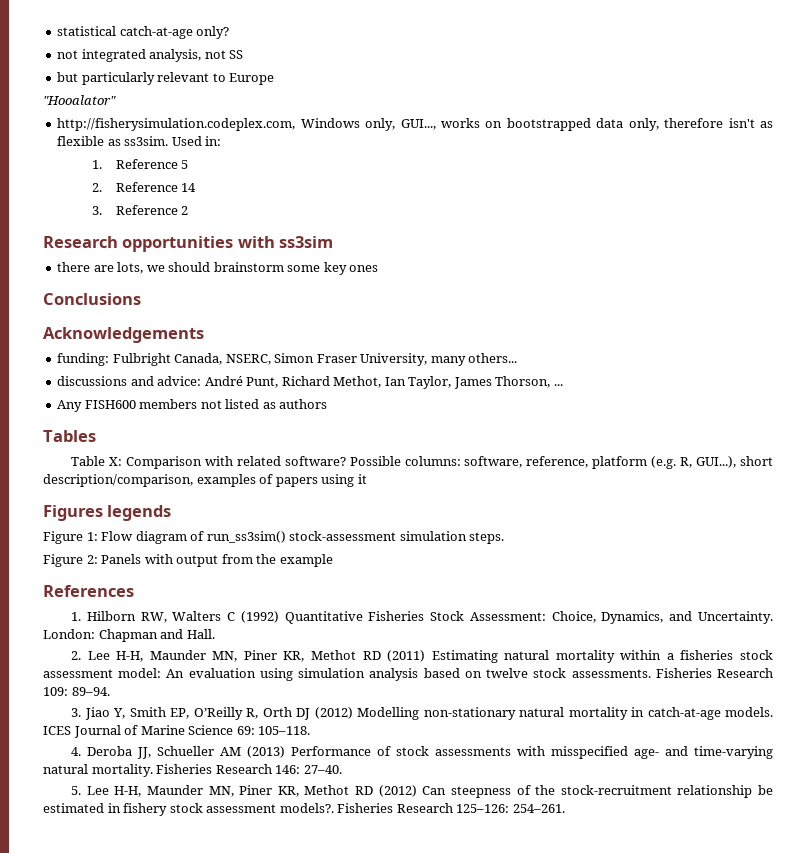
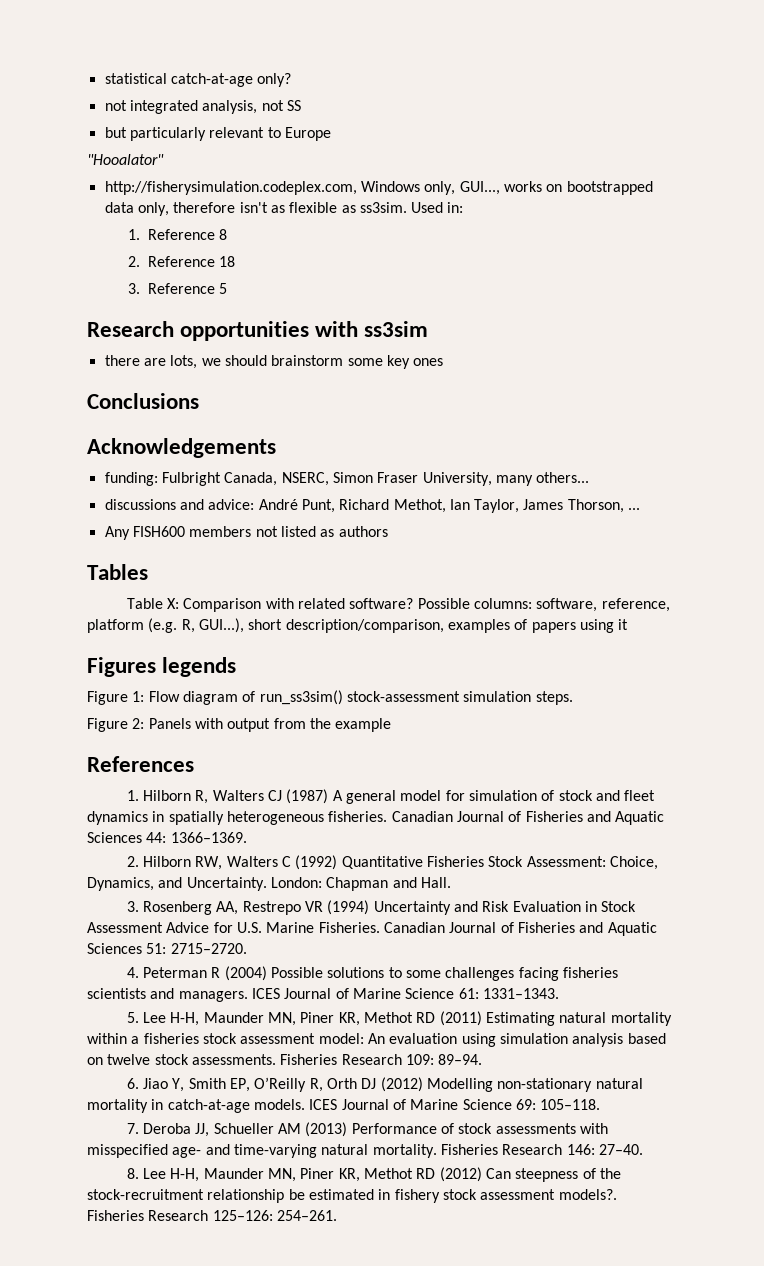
- 1. Reference 5
+ 1. Reference 8
- 2. Reference 14
+ 2. Reference 18
- 3. Reference 2
+ 3. Reference 5
- 1. Hilborn RW, Walters C (1992) Quantitative Fisheries Stock Assessment: Choice, Dynamics, and Uncertainty.
+ 1. Hilborn R, Walters CJ (1987) A general model for simulation of stock and fleet dynamics in spatially heterogeneous fisheries. Canadian Journal of Fisheries and Aquatic Sciences 44: 1366–1369.
+ 2. Hilborn RW, Walters C (1992) Quantitative Fisheries Stock Assessment: Choice, Dynamics, and Uncertainty.
- 2. Lee H-H, Maunder MN, Piner KR, Methot RD (2011) Estimating natural mortality within a fisheries stock assessment model: An evaluation using simulation analysis based on twelve stock assessments.
+ 3. Rosenberg AA, Restrepo VR (1994) Uncertainty and Risk Evaluation in Stock Assessment Advice for U.S. Marine Fisheries. Canadian Journal of Fisheries and Aquatic Sciences 51: 2715–2720.
+ 4. Peterman R (2004) Possible solutions to some challenges facing fisheries scientists and managers. ICES Journal of Marine Science 61: 1331–1343.
+ 5. Lee H-H, Maunder MN, Piner KR, Methot RD (2011) Estimating natural mortality within a fisheries stock assessment model: An evaluation using simulation analysis based on twelve stock assessments.
- 3. Jiao Y, Smith EP, O’Reilly R, Orth DJ (2012) Modelling non-stationary natural mortality in catch-at-age models.
+ 6. Jiao Y, Smith EP, O’Reilly R, Orth DJ (2012) Modelling non-stationary natural mortality in catch-at-age models.
- 4. Deroba JJ, Schueller AM (2013) Performance of stock assessments with misspecified age- and time-varying natural mortality.
+ 7. Deroba JJ, Schueller AM (2013) Performance of stock assessments with misspecified age- and time-varying natural mortality.
- 5. Lee H-H, Maunder MN, Piner KR, Methot RD (2012) Can steepness of the stock-recruitment relationship be estimated in fishery stock assessment models?.
+ 8. Lee H-H, Maunder MN, Piner KR, Methot RD (2012) Can steepness of the stock-recruitment relationship be estimated in fishery stock assessment models?.

